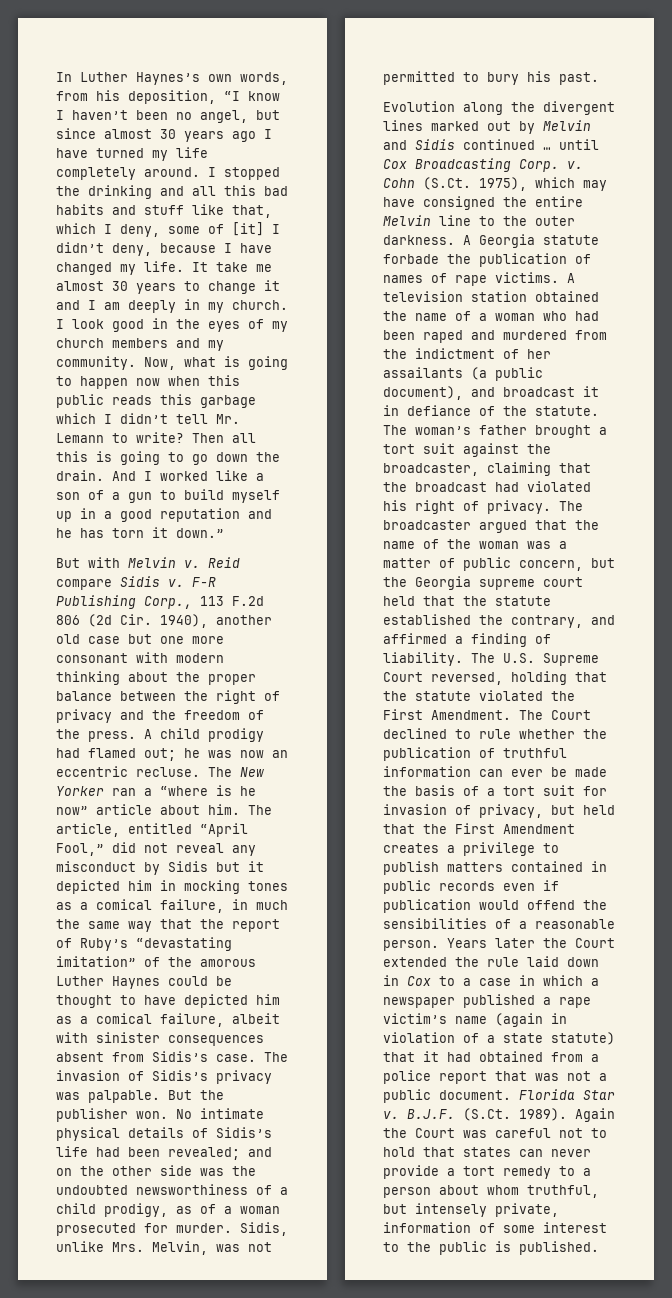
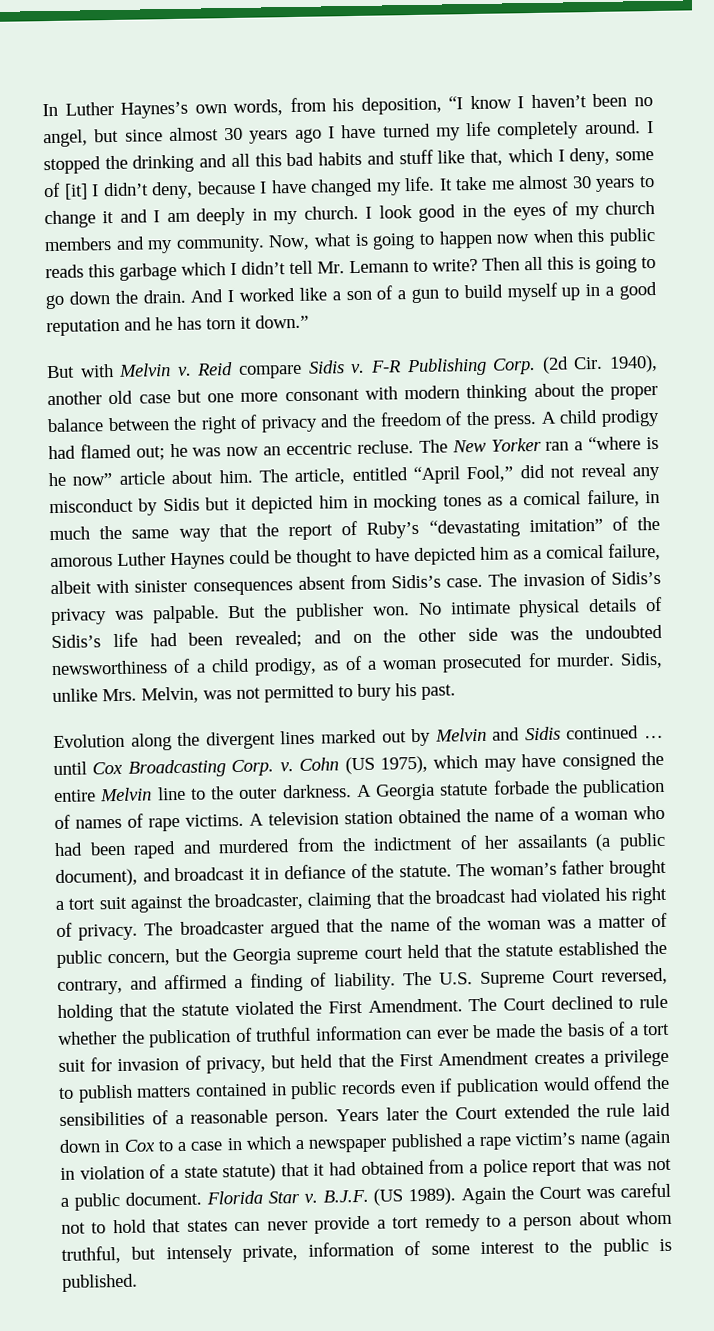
- F-R Publishing Corp., 113 F.2d 806 (2d Cir. 1940), another old case but one more consonant with modern thinking about the proper balance between the right of privacy and the freedom of the press.
+ F-R Publishing Corp. (2d Cir. 1940), another old case but one more consonant with modern thinking about the proper balance between the right of privacy and the freedom of the press.
- Cohn (S.Ct. 1975), which may have consigned the entire Melvin line to the outer darkness.
+ Cohn (US 1975), which may have consigned the entire Melvin line to the outer darkness.
- B.J.F. (S.Ct. 1989).
+ B.J.F. (US 1989).

